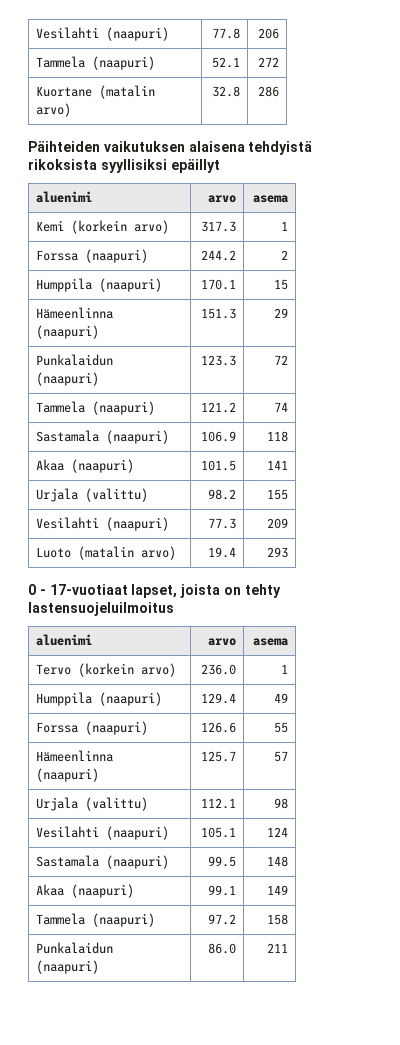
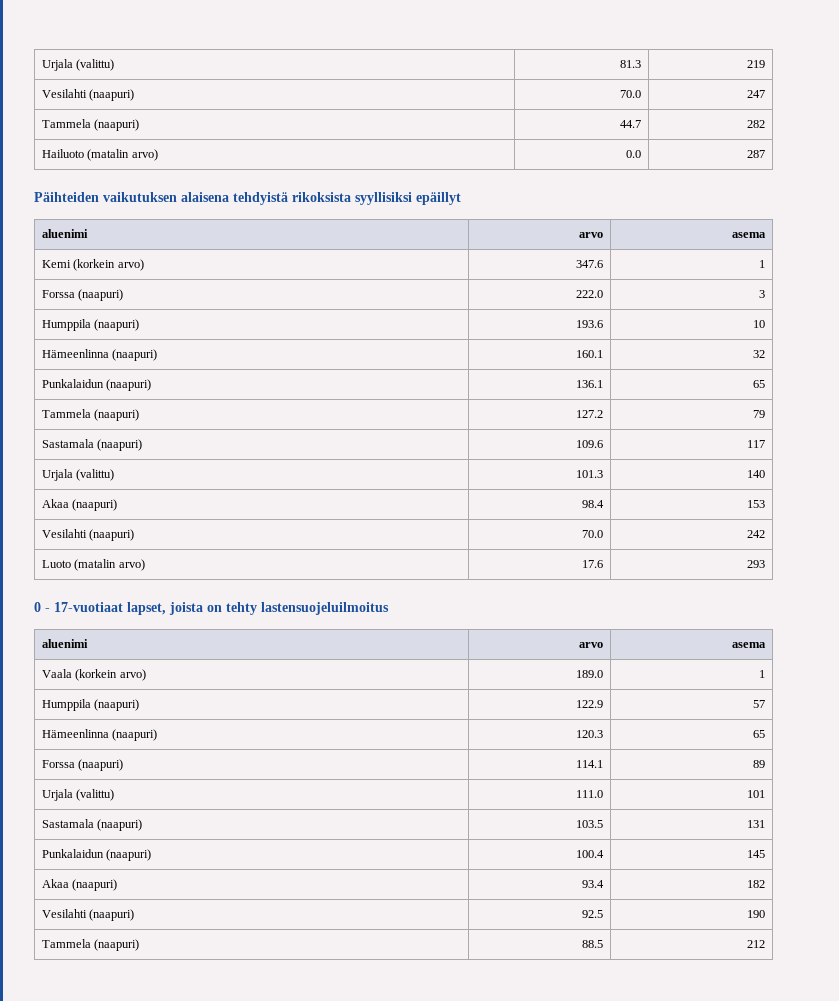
- Vesilahti (naapuri) | 77.8 | 206
- Tammela (naapuri) | 52.1 | 272
- Kuortane (matalin arvo) | 32.8 | 286
+ Urjala (valittu) | 81.3 | 219
+ Vesilahti (naapuri) | 70.0 | 247
+ Tammela (naapuri) | 44.7 | 282
+ Hailuoto (matalin arvo) | 0.0 | 287
- Kemi (korkein arvo) | 317.3 | 1
+ Kemi (korkein arvo) | 347.6 | 1
- Forssa (naapuri) | 244.2 | 2
- Humppila (naapuri) | 170.1 | 15
- Hämeenlinna (naapuri) | 151.3 | 29
- Punkalaidun (naapuri) | 123.3 | 72
- Tammela (naapuri) | 121.2 | 74
- Sastamala (naapuri) | 106.9 | 118
- Akaa (naapuri) | 101.5 | 141
- Urjala (valittu) | 98.2 | 155
- Vesilahti (naapuri) | 77.3 | 209
+ Forssa (naapuri) | 222.0 | 3
+ Humppila (naapuri) | 193.6 | 10
+ Hämeenlinna (naapuri) | 160.1 | 32
+ Punkalaidun (naapuri) | 136.1 | 65
+ Tammela (naapuri) | 127.2 | 79
+ Sastamala (naapuri) | 109.6 | 117
+ Urjala (valittu) | 101.3 | 140
+ Akaa (naapuri) | 98.4 | 153
+ Vesilahti (naapuri) | 70.0 | 242
- Luoto (matalin arvo) | 19.4 | 293
+ Luoto (matalin arvo) | 17.6 | 293
- Tervo (korkein arvo) | 236.0 | 1
+ Vaala (korkein arvo) | 189.0 | 1
- Humppila (naapuri) | 129.4 | 49
- Forssa (naapuri) | 126.6 | 55
- Hämeenlinna (naapuri) | 125.7 | 57
- Urjala (valittu) | 112.1 | 98
- Vesilahti (naapuri) | 105.1 | 124
- Sastamala (naapuri) | 99.5 | 148
- Akaa (naapuri) | 99.1 | 149
- Tammela (naapuri) | 97.2 | 158
- Punkalaidun (naapuri) | 86.0 | 211
+ Humppila (naapuri) | 122.9 | 57
+ Hämeenlinna (naapuri) | 120.3 | 65
+ Forssa (naapuri) | 114.1 | 89
+ Urjala (valittu) | 111.0 | 101
+ Sastamala (naapuri) | 103.5 | 131
+ Punkalaidun (naapuri) | 100.4 | 145
+ Akaa (naapuri) | 93.4 | 182
+ Vesilahti (naapuri) | 92.5 | 190
+ Tammela (naapuri) | 88.5 | 212

